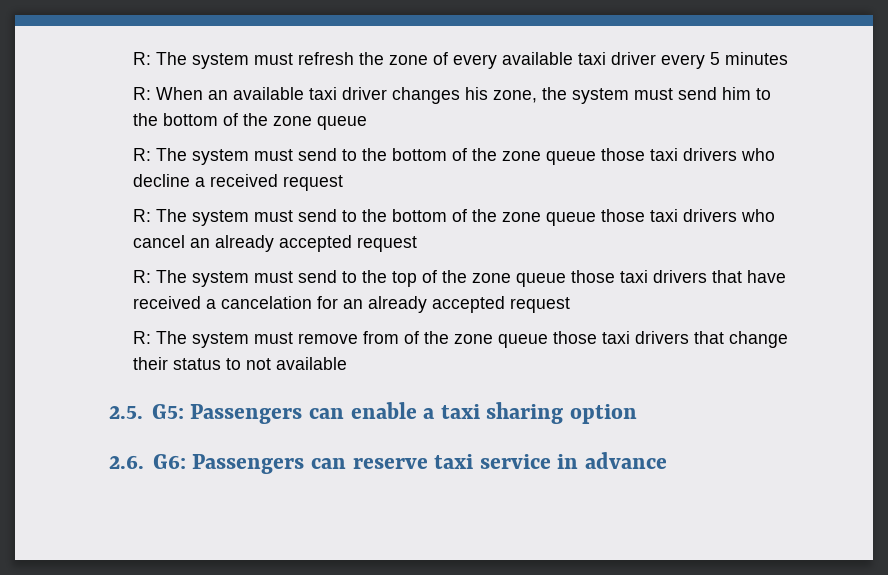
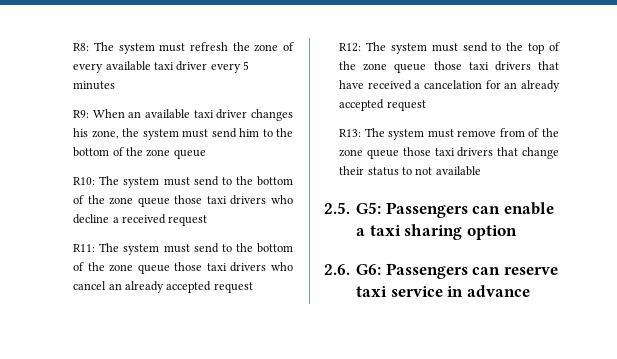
- R: The system must refresh the zone of every available taxi driver every 5 minutes
+ R8: The system must refresh the zone of every available taxi driver every 5 minutes
- R: When an available taxi driver changes his zone, the system must send him to the bottom of the zone queue
+ R9: When an available taxi driver changes his zone, the system must send him to the bottom of the zone queue
- R: The system must send to the bottom of the zone queue those taxi drivers who decline a received request
+ R10: The system must send to the bottom of the zone queue those taxi drivers who decline a received request
- R: The system must send to the bottom of the zone queue those taxi drivers who cancel an already accepted request
+ R11: The system must send to the bottom of the zone queue those taxi drivers who cancel an already accepted request
- R: The system must send to the top of the zone queue those taxi drivers that have received a cancelation for an already accepted request
+ R12: The system must send to the top of the zone queue those taxi drivers that have received a cancelation for an already accepted request
- R: The system must remove from of the zone queue those taxi drivers that change their status to not available
+ R13: The system must remove from of the zone queue those taxi drivers that change their status to not available

